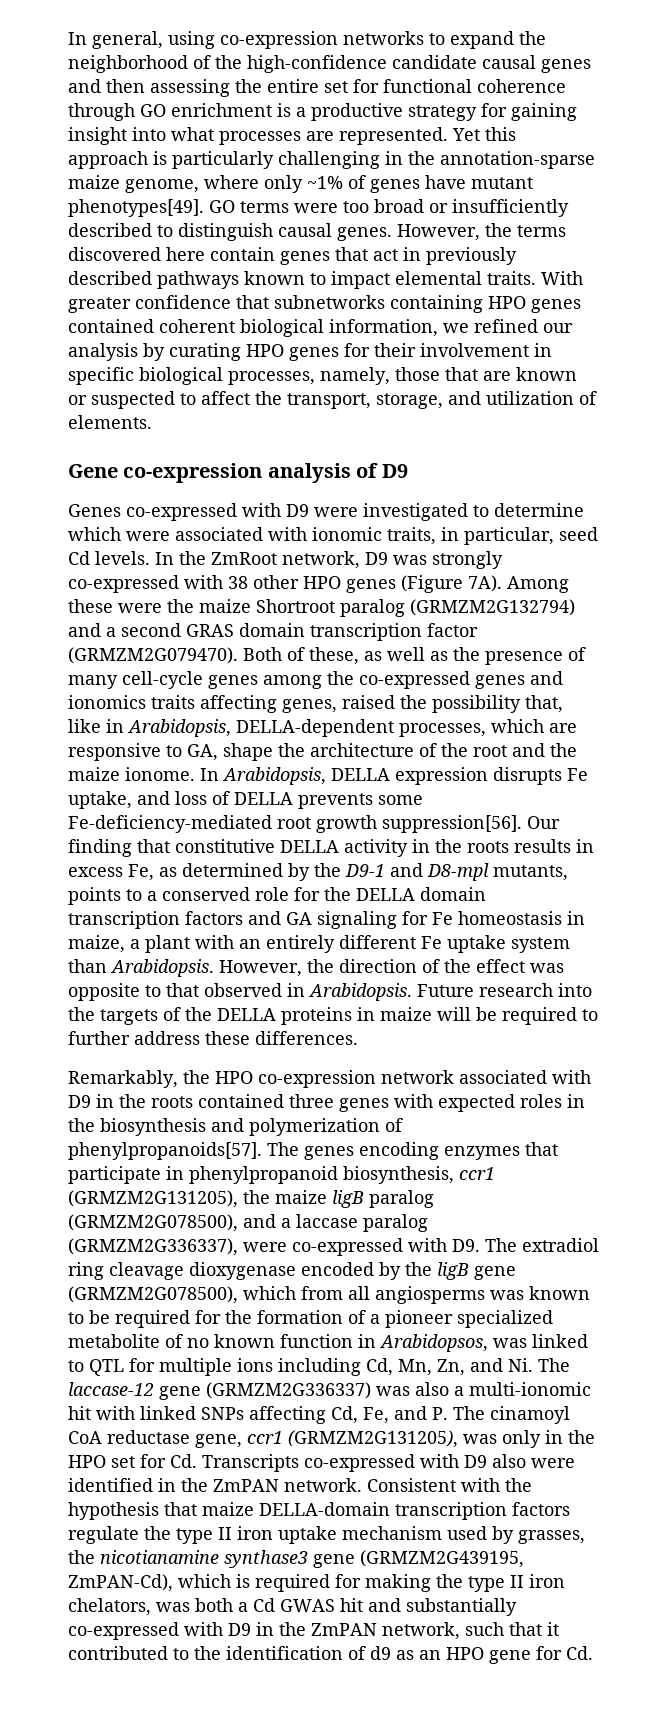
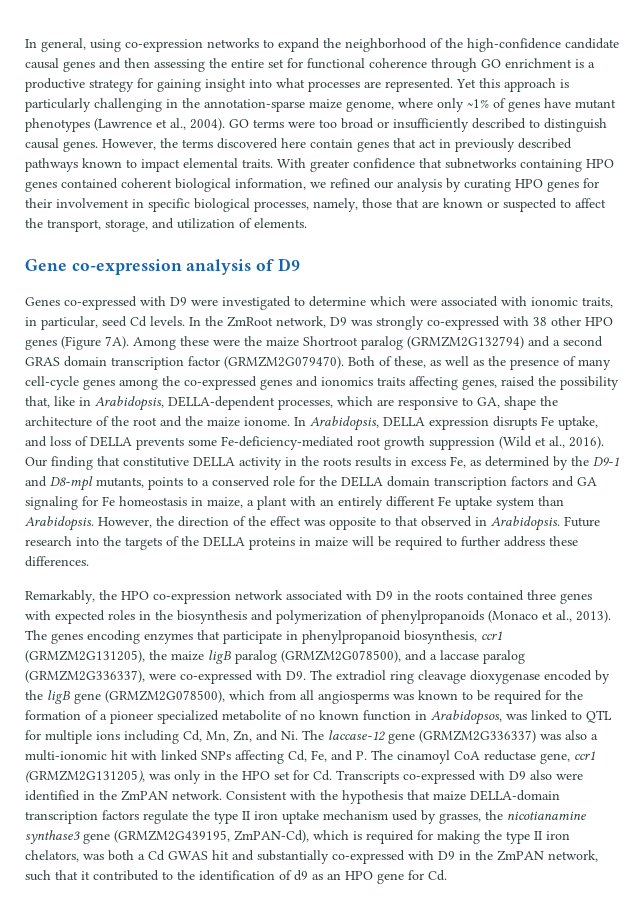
- Yet this approach is particularly challenging in the annotation-sparse maize genome, where only ~1% of genes have mutant phenotypes[49].
+ Yet this approach is particularly challenging in the annotation-sparse maize genome, where only ~1% of genes have mutant phenotypes (Lawrence et al., 2004).
- In Arabidopsis, DELLA expression disrupts Fe uptake, and loss of DELLA prevents some Fe-deficiency-mediated root growth suppression[56].
+ In Arabidopsis, DELLA expression disrupts Fe uptake, and loss of DELLA prevents some Fe-deficiency-mediated root growth suppression (Wild et al., 2016).
- Remarkably, the HPO co-expression network associated with D9 in the roots contained three genes with expected roles in the biosynthesis and polymerization of phenylpropanoids[57].
+ Remarkably, the HPO co-expression network associated with D9 in the roots contained three genes with expected roles in the biosynthesis and polymerization of phenylpropanoids (Monaco et al., 2013).

